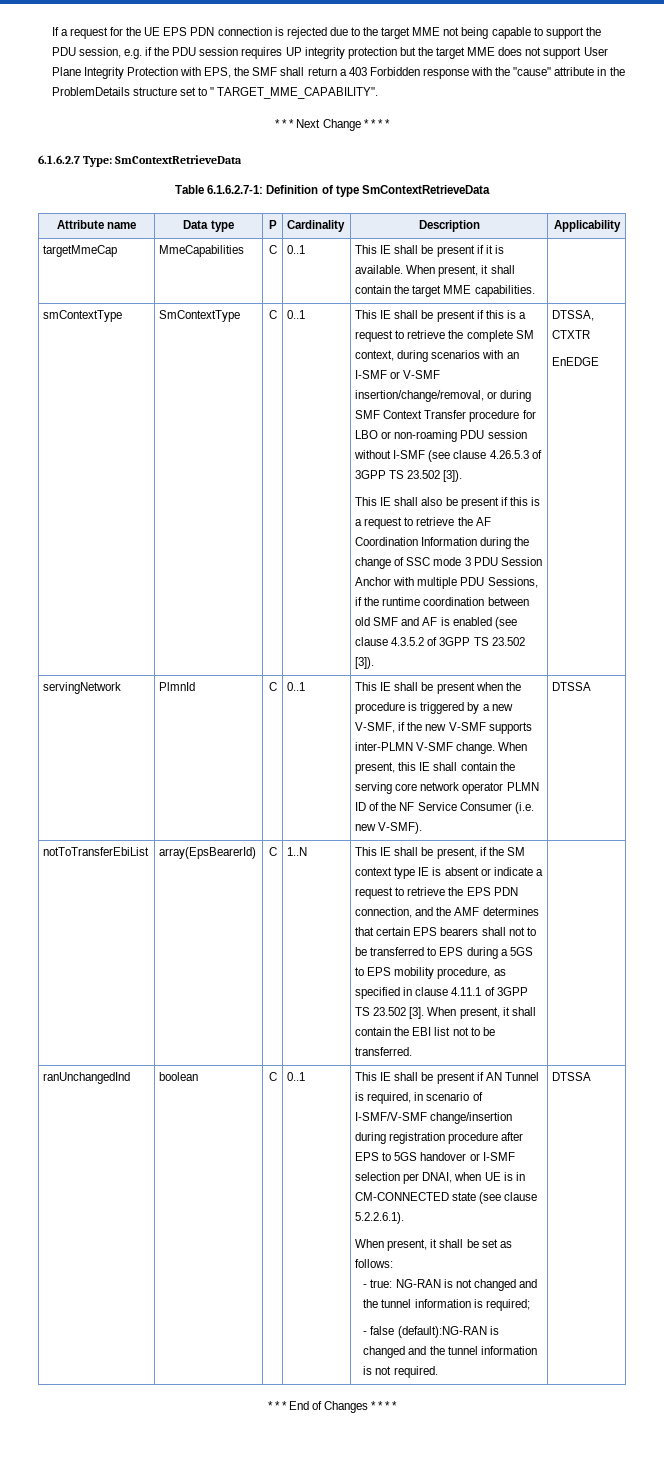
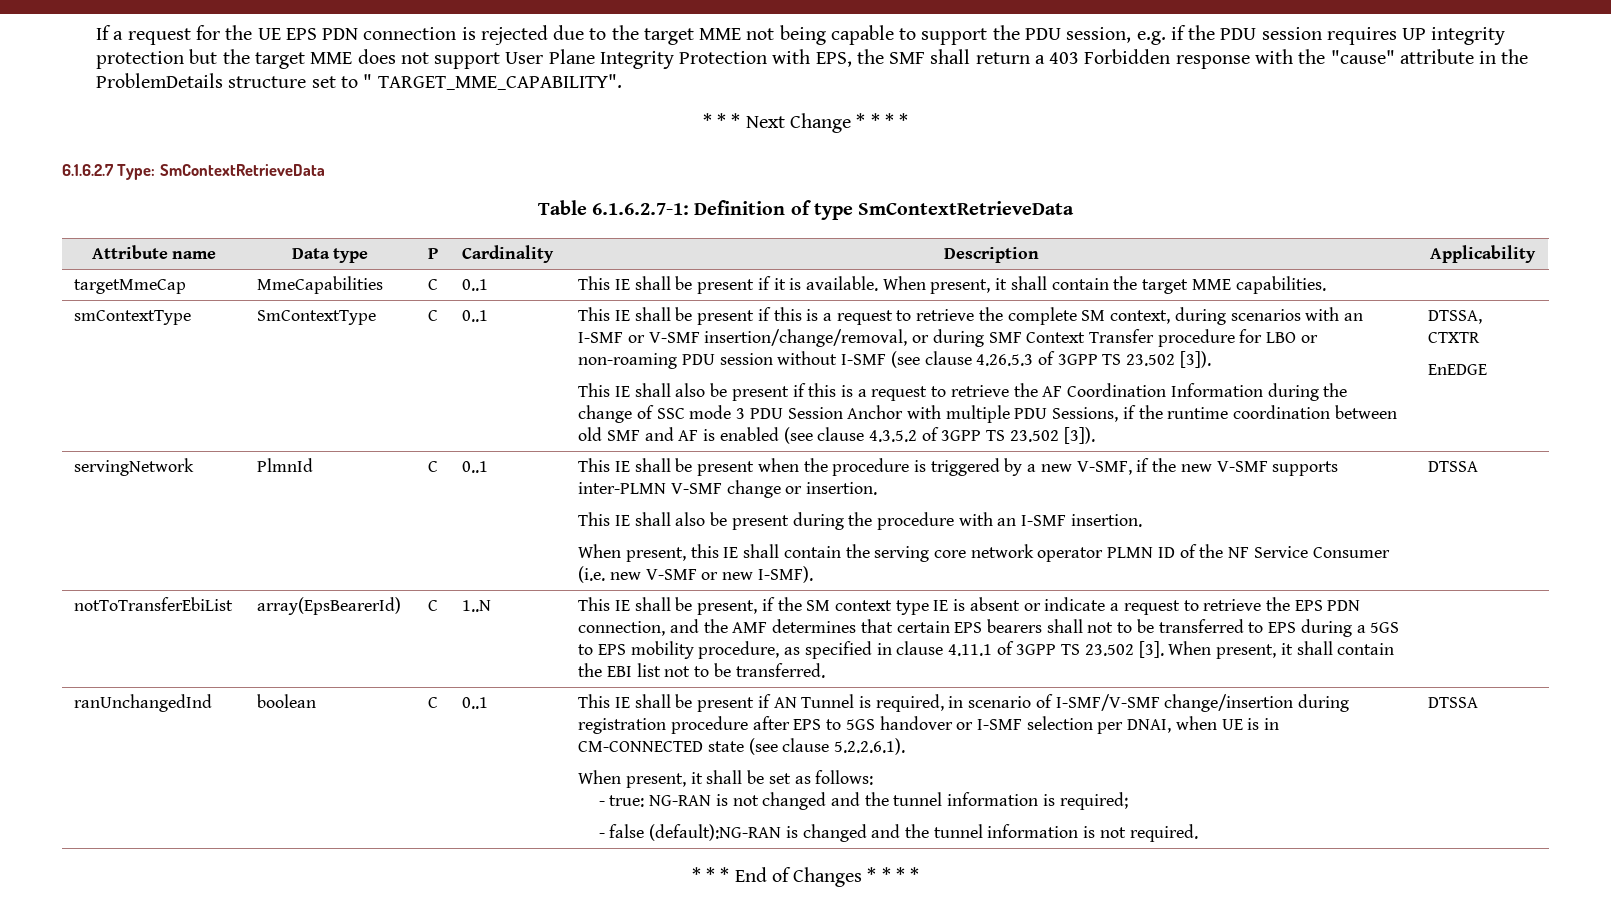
- This IE shall be present when the procedure is triggered by a new V-SMF, if the new V-SMF supports inter-PLMN V-SMF change. When present, this IE shall contain the serving core network operator PLMN ID of the NF Service Consumer (i.e. new V-SMF).
+ This IE shall be present when the procedure is triggered by a new V-SMF, if the new V-SMF supports inter-PLMN V-SMF change or insertion.
+ This IE shall also be present during the procedure with an I-SMF insertion.
+ When present, this IE shall contain the serving core network operator PLMN ID of the NF Service Consumer (i.e. new V-SMF or new I-SMF).

